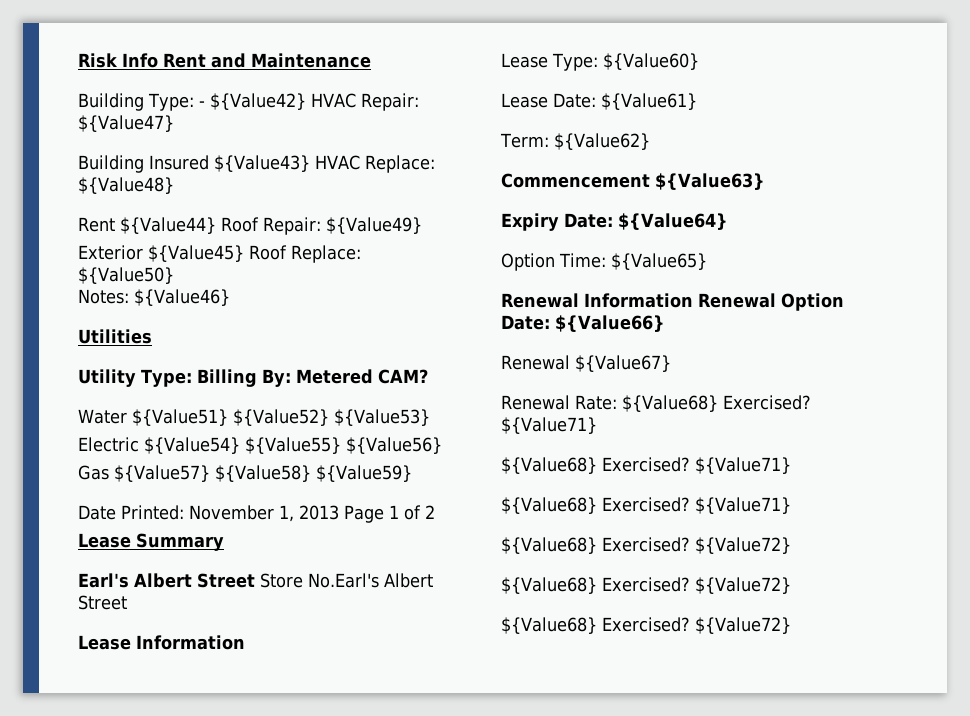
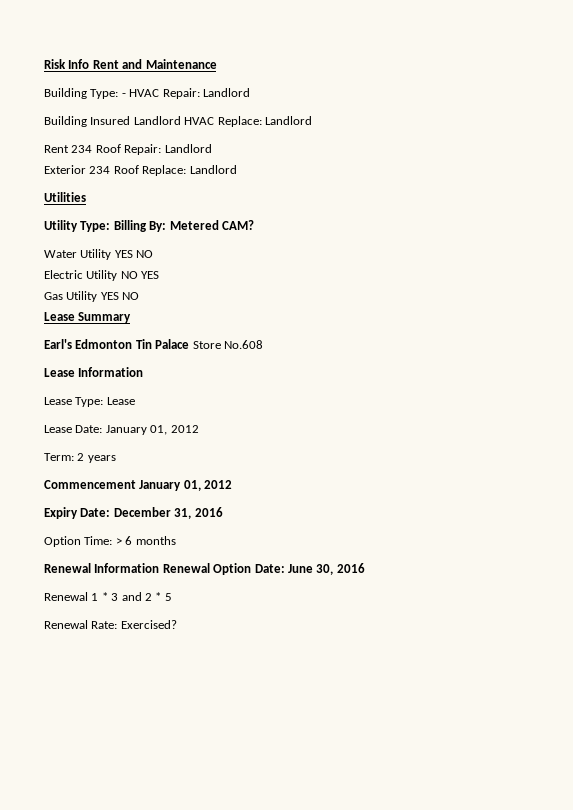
- Building Type: - ${Value42} HVAC Repair: ${Value47}
+ Building Type: - HVAC Repair: Landlord
- Building Insured ${Value43} HVAC Replace: ${Value48}
- Rent ${Value44} Roof Repair: ${Value49}
+ Building Insured Landlord HVAC Replace: Landlord
+ Rent 234 Roof Repair: Landlord
- Exterior ${Value45} Roof Replace: ${Value50}
- Notes: ${Value46}
+ Exterior 234 Roof Replace: Landlord
- Water ${Value51} ${Value52} ${Value53}
- Electric ${Value54} ${Value55} ${Value56}
- Gas ${Value57} ${Value58} ${Value59}
- Date Printed: November 1, 2013 Page 1 of 2
+ Water Utility YES NO
+ Electric Utility NO YES
+ Gas Utility YES NO
  Lease Summary
- Earl's Albert Street Store No.Earl's Albert Street
+ Earl's Edmonton Tin Palace Store No.608
- Lease Type: ${Value60}
+ Lease Type: Lease
- Lease Date: ${Value61}
+ Lease Date: January 01, 2012
- Term: ${Value62}
+ Term: 2 years
- Commencement ${Value63}
+ Commencement January 01, 2012
- Expiry Date: ${Value64}
+ Expiry Date: December 31, 2016
- Option Time: ${Value65}
+ Option Time: > 6 months
- Renewal Information Renewal Option Date: ${Value66}
- Renewal ${Value67}
- Renewal Rate: ${Value68} Exercised? ${Value71}
- ${Value68} Exercised? ${Value71}
- ${Value68} Exercised? ${Value71}
- ${Value68} Exercised? ${Value72}
- ${Value68} Exercised? ${Value72}
- ${Value68} Exercised? ${Value72}
+ Renewal Information Renewal Option Date: June 30, 2016
+ Renewal 1 * 3 and 2 * 5
+ Renewal Rate: Exercised?

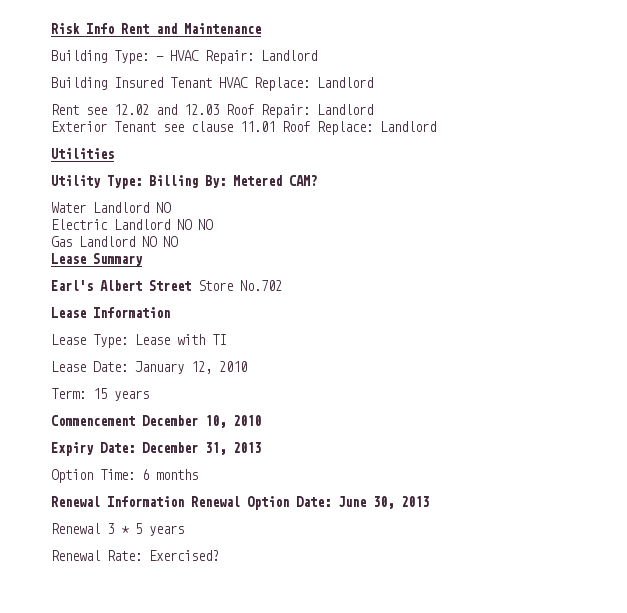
- Building Insured Landlord HVAC Replace: Landlord
+ Building Insured Tenant HVAC Replace: Landlord
- Rent 234 Roof Repair: Landlord
+ Rent see 12.02 and 12.03 Roof Repair: Landlord
- Exterior 234 Roof Replace: Landlord
+ Exterior Tenant see clause 11.01 Roof Replace: Landlord
- Water Utility YES NO
+ Water Landlord NO
- Electric Utility NO YES
+ Electric Landlord NO NO
- Gas Utility YES NO
+ Gas Landlord NO NO
- Earl's Edmonton Tin Palace Store No.608
+ Earl's Albert Street Store No.702
- Lease Type: Lease
+ Lease Type: Lease with TI
- Lease Date: January 01, 2012
+ Lease Date: January 12, 2010
- Term: 2 years
+ Term: 15 years
- Commencement January 01, 2012
+ Commencement December 10, 2010
- Expiry Date: December 31, 2016
+ Expiry Date: December 31, 2013
- Option Time: > 6 months
+ Option Time: 6 months
- Renewal Information Renewal Option Date: June 30, 2016
- Renewal 1 * 3 and 2 * 5
+ Renewal Information Renewal Option Date: June 30, 2013
+ Renewal 3 * 5 years

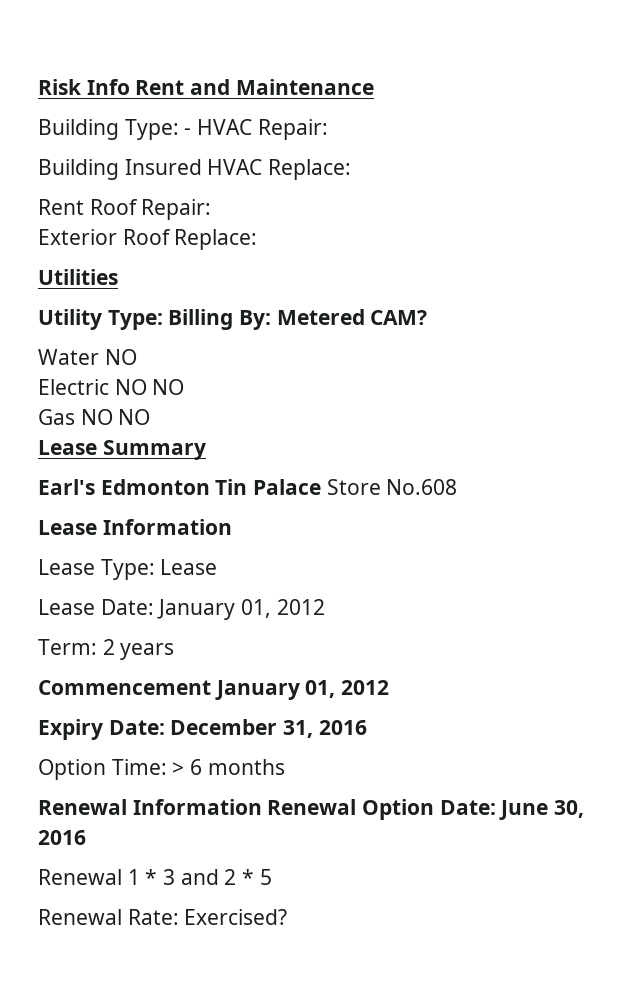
- Building Type: - HVAC Repair: Landlord
+ Building Type: - HVAC Repair:
- Building Insured Tenant HVAC Replace: Landlord
- Rent see 12.02 and 12.03 Roof Repair: Landlord
+ Building Insured HVAC Replace:
+ Rent Roof Repair:
- Exterior Tenant see clause 11.01 Roof Replace: Landlord
+ Exterior Roof Replace:
- Water Landlord NO
+ Water NO
- Electric Landlord NO NO
+ Electric NO NO
- Gas Landlord NO NO
+ Gas NO NO
- Earl's Albert Street Store No.702
+ Earl's Edmonton Tin Palace Store No.608
- Lease Type: Lease with TI
+ Lease Type: Lease
- Lease Date: January 12, 2010
+ Lease Date: January 01, 2012
- Term: 15 years
+ Term: 2 years
- Commencement December 10, 2010
+ Commencement January 01, 2012
- Expiry Date: December 31, 2013
+ Expiry Date: December 31, 2016
- Option Time: 6 months
+ Option Time: > 6 months
- Renewal Information Renewal Option Date: June 30, 2013
- Renewal 3 * 5 years
+ Renewal Information Renewal Option Date: June 30, 2016
+ Renewal 1 * 3 and 2 * 5

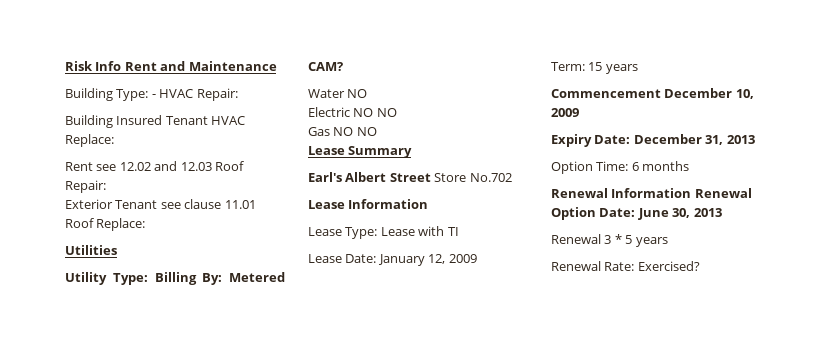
- Building Insured HVAC Replace:
+ Building Insured Tenant HVAC Replace:
- Rent Roof Repair:
+ Rent see 12.02 and 12.03 Roof Repair:
- Exterior Roof Replace:
+ Exterior Tenant see clause 11.01 Roof Replace:
- Earl's Edmonton Tin Palace Store No.608
+ Earl's Albert Street Store No.702
- Lease Type: Lease
+ Lease Type: Lease with TI
- Lease Date: January 01, 2012
+ Lease Date: January 12, 2009
- Term: 2 years
+ Term: 15 years
- Commencement January 01, 2012
+ Commencement December 10, 2009
- Expiry Date: December 31, 2016
+ Expiry Date: December 31, 2013
- Option Time: > 6 months
+ Option Time: 6 months
- Renewal Information Renewal Option Date: June 30, 2016
- Renewal 1 * 3 and 2 * 5
+ Renewal Information Renewal Option Date: June 30, 2013
+ Renewal 3 * 5 years

